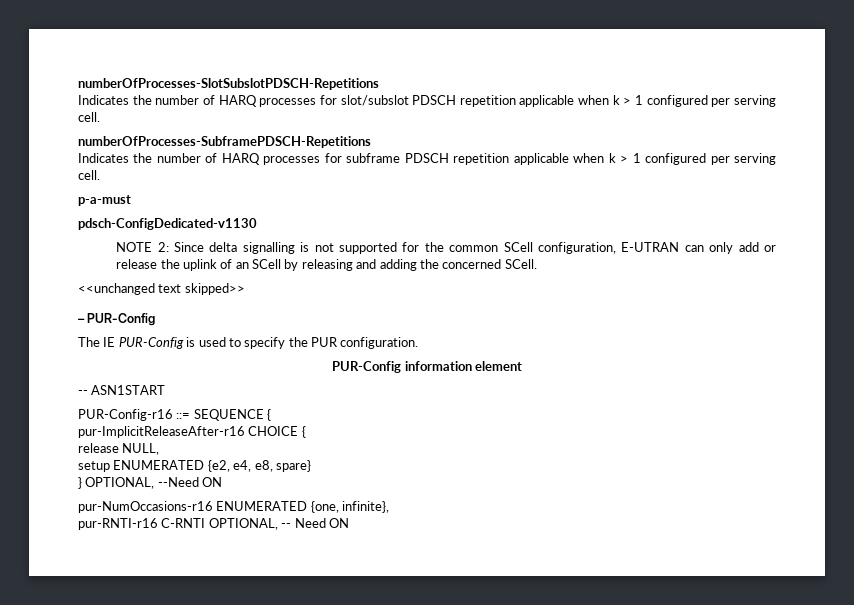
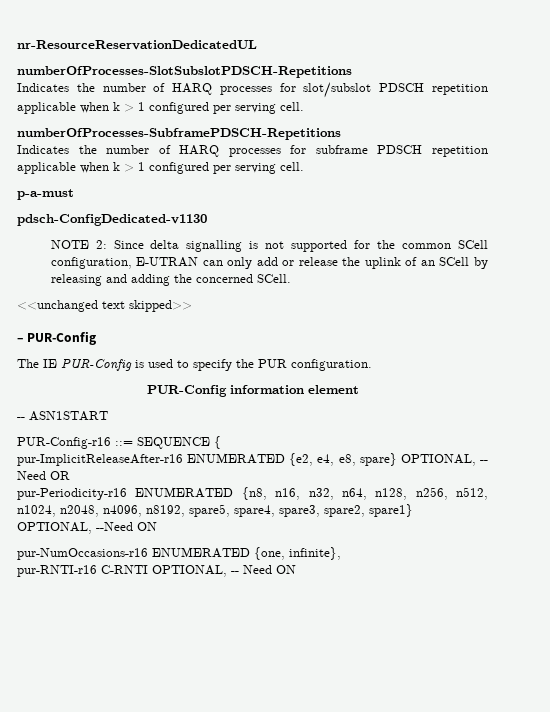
+ nr-ResourceReservationDedicatedUL
- pur-ImplicitReleaseAfter-r16 CHOICE {
- release NULL,
- setup ENUMERATED {e2, e4, e8, spare}
- } OPTIONAL, --Need ON
+ pur-ImplicitReleaseAfter-r16 ENUMERATED {e2, e4, e8, spare} OPTIONAL, -- Need OR
+ pur-Periodicity-r16 ENUMERATED {n8, n16, n32, n64, n128, n256, n512, n1024, n2048, n4096, n8192, spare5, spare4, spare3, spare2, spare1} OPTIONAL, --Need ON

